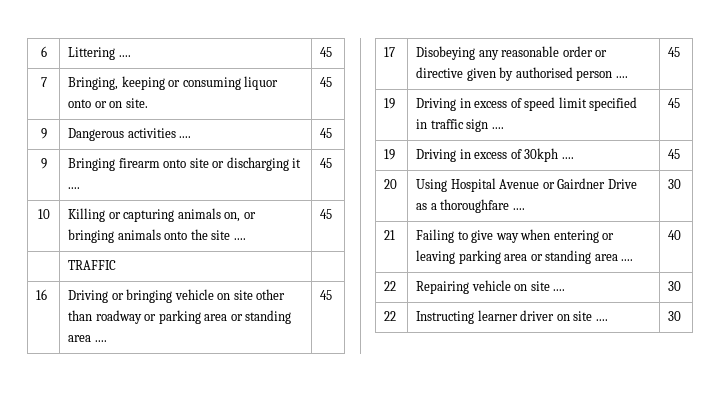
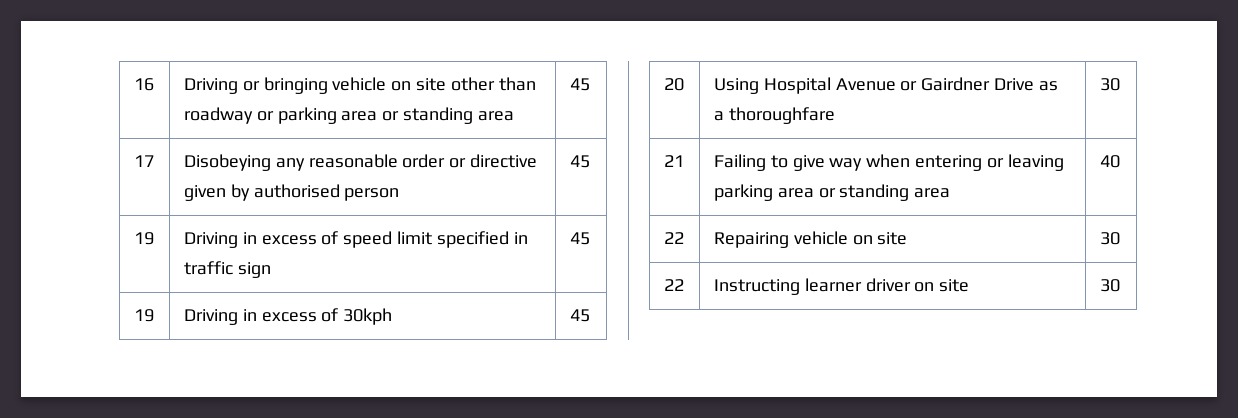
- 6 | Littering .... | 45
- 7 | Bringing, keeping or consuming liquor onto or on site. | 45
- 9 | Dangerous activities .... | 45
- 9 | Bringing firearm onto site or discharging it .... | 45
- 10 | Killing or capturing animals on, or bringing animals onto the site .... | 45
- | TRAFFIC |
- 16 | Driving or bringing vehicle on site other than roadway or parking area or standing area .... | 45
+ 16 | Driving or bringing vehicle on site other than roadway or parking area or standing area | 45
- 17 | Disobeying any reasonable order or directive given by authorised person .... | 45
+ 17 | Disobeying any reasonable order or directive given by authorised person | 45
- 19 | Driving in excess of speed limit specified in traffic sign .... | 45
+ 19 | Driving in excess of speed limit specified in traffic sign | 45
- 19 | Driving in excess of 30kph .... | 45
+ 19 | Driving in excess of 30kph | 45
- 20 | Using Hospital Avenue or Gairdner Drive as a thoroughfare .... | 30
+ 20 | Using Hospital Avenue or Gairdner Drive as a thoroughfare | 30
- 21 | Failing to give way when entering or leaving parking area or standing area .... | 40
+ 21 | Failing to give way when entering or leaving parking area or standing area | 40
- 22 | Repairing vehicle on site .... | 30
+ 22 | Repairing vehicle on site | 30
- 22 | Instructing learner driver on site .... | 30
+ 22 | Instructing learner driver on site | 30

